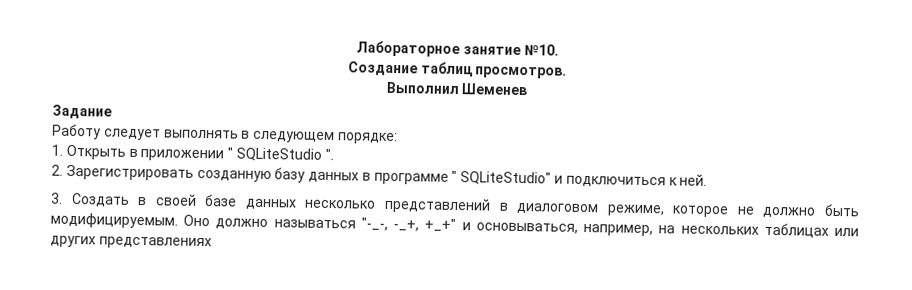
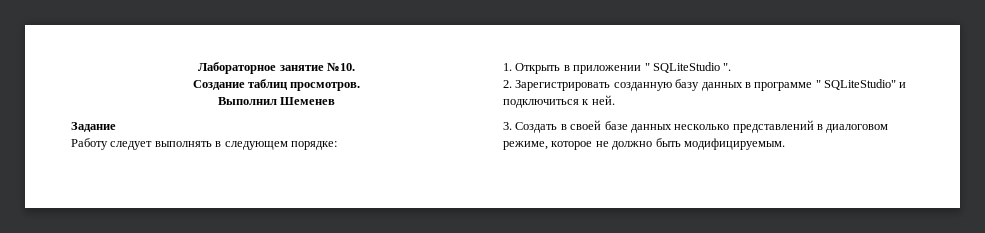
- Оно должно называться "-_-, -_+, +_+" и основываться, например, на нескольких таблицах или других представлениях

